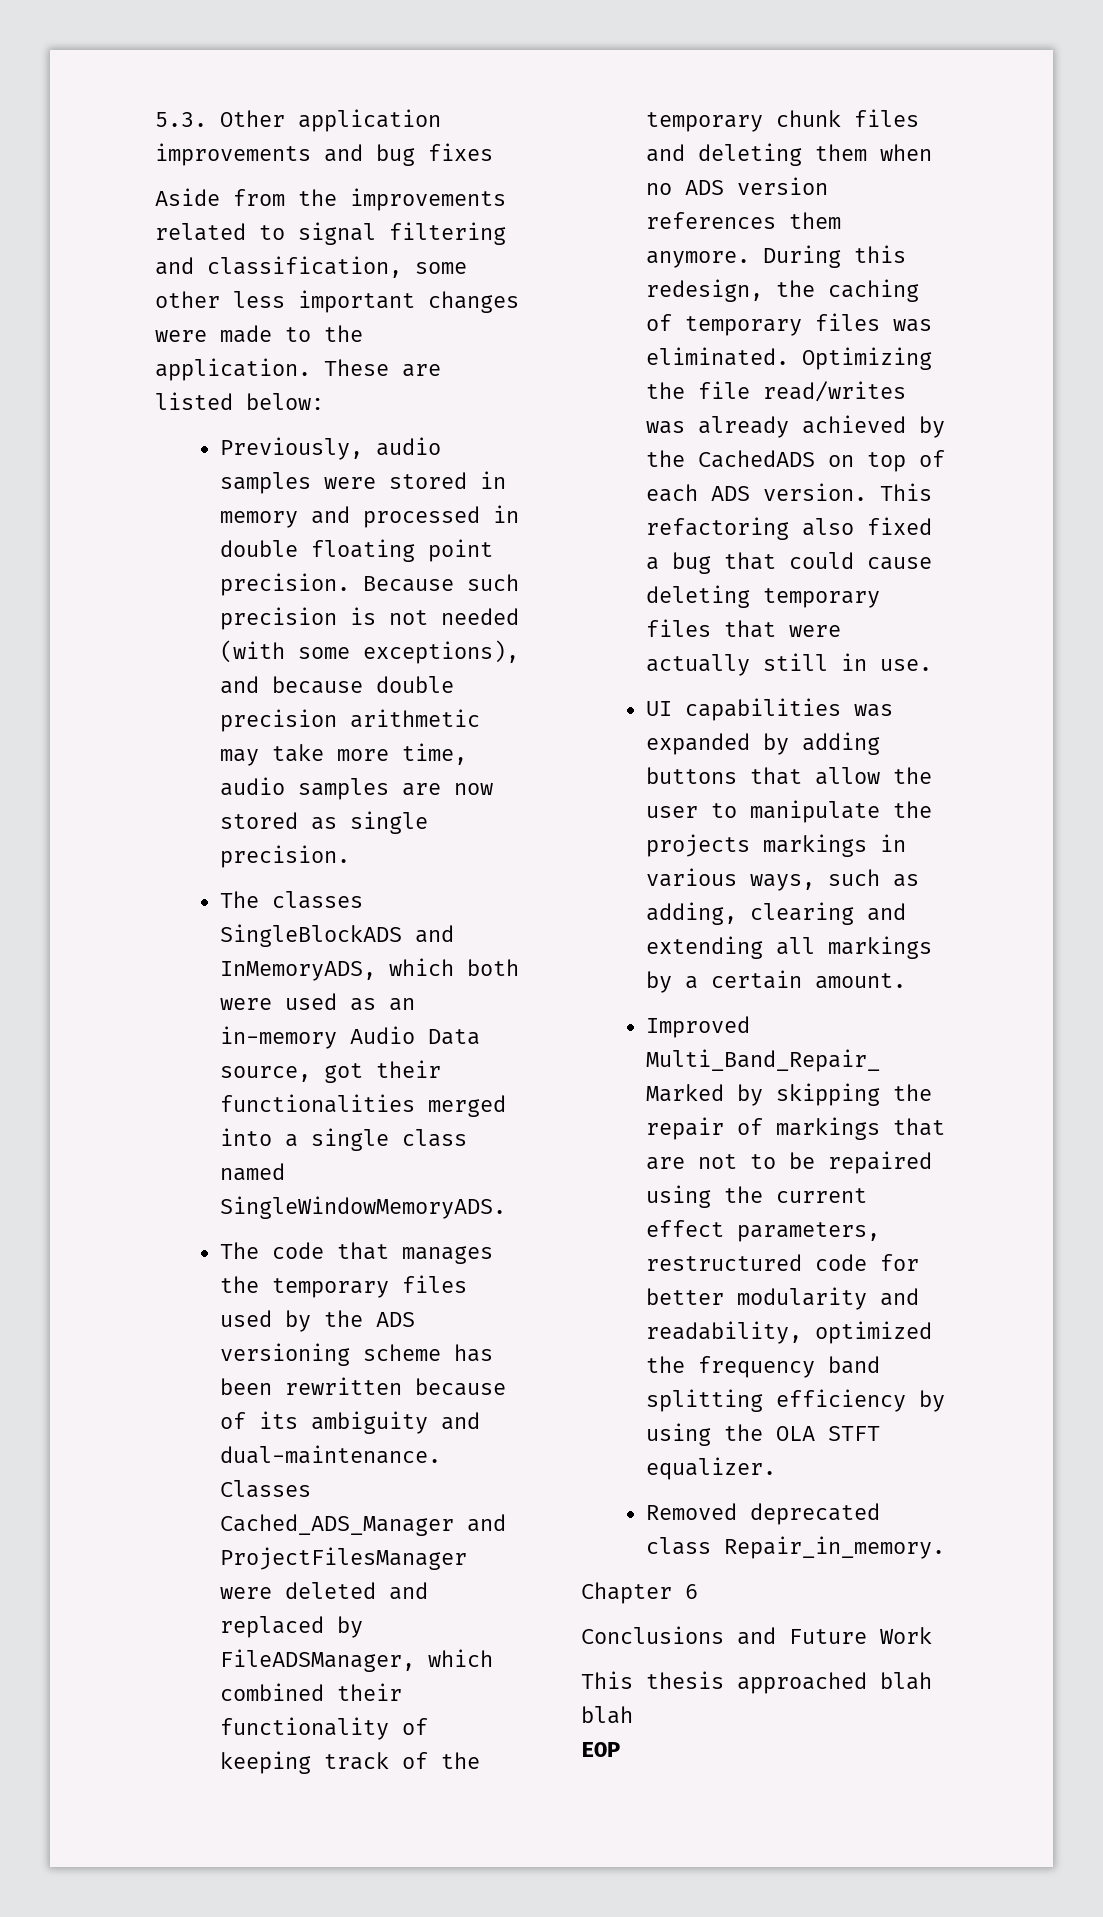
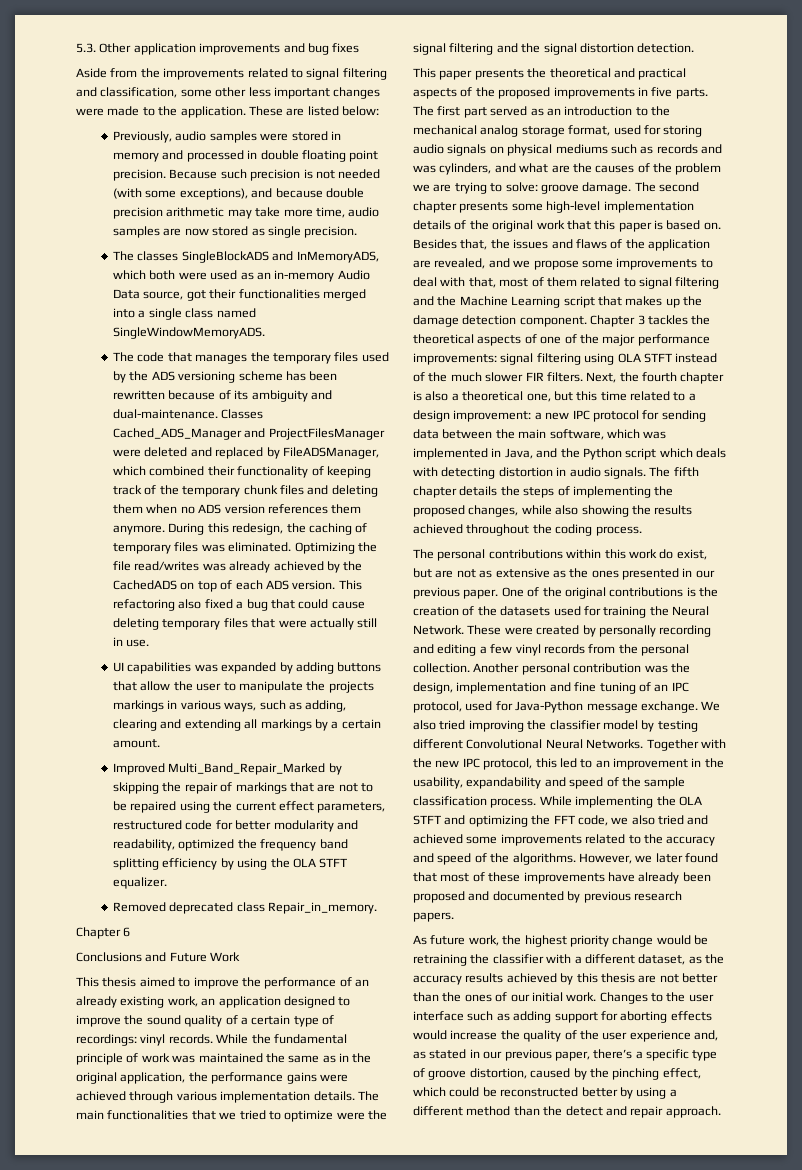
- This thesis approached blah blah
- EOP
+ This thesis aimed to improve the performance of an already existing work, an application designed to improve the sound quality of a certain type of recordings: vinyl records. While the fundamental principle of work was maintained the same as in the original application, the performance gains were achieved through various implementation details. The main functionalities that we tried to optimize were the signal filtering and the signal distortion detection.
+ This paper presents the theoretical and practical aspects of the proposed improvements in five parts. The first part served as an introduction to the mechanical analog storage format, used for storing audio signals on physical mediums such as records and was cylinders, and what are the causes of the problem we are trying to solve: groove damage. The second chapter presents some high-level implementation details of the original work that this paper is based on. Besides that, the issues and flaws of the application are revealed, and we propose some improvements to deal with that, most of them related to signal filtering and the Machine Learning script that makes up the damage detection component. Chapter 3 tackles the theoretical aspects of one of the major performance improvements: signal filtering using OLA STFT instead of the much slower FIR filters. Next, the fourth chapter is also a theoretical one, but this time related to a design improvement: a new IPC protocol for sending data between the main software, which was implemented in Java, and the Python script which deals with detecting distortion in audio signals. The fifth chapter details the steps of implementing the proposed changes, while also showing the results achieved throughout the coding process.
+ The personal contributions within this work do exist, but are not as extensive as the ones presented in our previous paper. One of the original contributions is the creation of the datasets used for training the Neural Network. These were created by personally recording and editing a few vinyl records from the personal collection. Another personal contribution was the design, implementation and fine tuning of an IPC protocol, used for Java-Python message exchange. We also tried improving the classifier model by testing different Convolutional Neural Networks. Together with the new IPC protocol, this led to an improvement in the usability, expandability and speed of the sample classification process. While implementing the OLA STFT and optimizing the FFT code, we also tried and achieved some improvements related to the accuracy and speed of the algorithms. However, we later found that most of these improvements have already been proposed and documented by previous research papers.
+ As future work, the highest priority change would be retraining the classifier with a different dataset, as the accuracy results achieved by this thesis are not better than the ones of our initial work. Changes to the user interface such as adding support for aborting effects would increase the quality of the user experience and, as stated in our previous paper, there’s a specific type of groove distortion, caused by the pinching effect, which could be reconstructed better by using a different method than the detect and repair approach.

